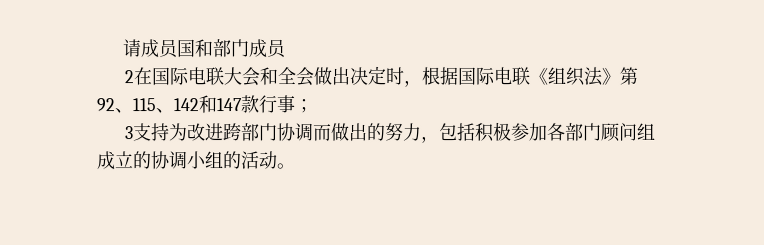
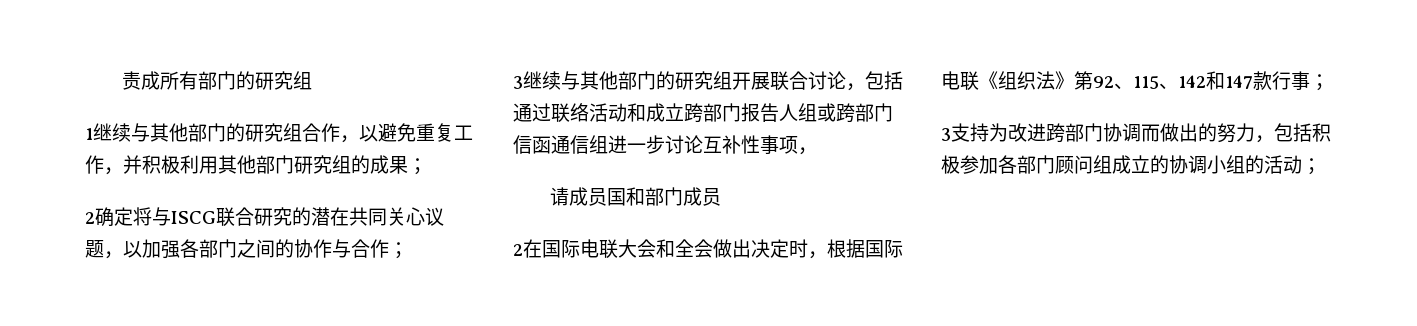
+ 责成所有部门的研究组
+ 1继续与其他部门的研究组合作，以避免重复工作，并积极利用其他部门研究组的成果；
+ 2确定将与ISCG联合研究的潜在共同关心议题，以加强各部门之间的协作与合作；
+ 3继续与其他部门的研究组开展联合讨论，包括通过联络活动和成立跨部门报告人组或跨部门信函通信组进一步讨论互补性事项，
- 3支持为改进跨部门协调而做出的努力，包括积极参加各部门顾问组成立的协调小组的活动。
+ 3支持为改进跨部门协调而做出的努力，包括积极参加各部门顾问组成立的协调小组的活动；

